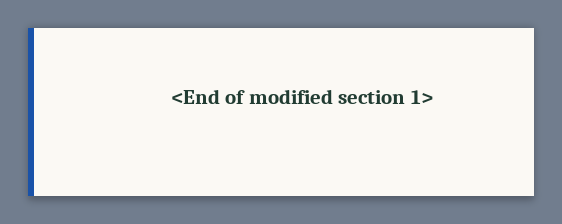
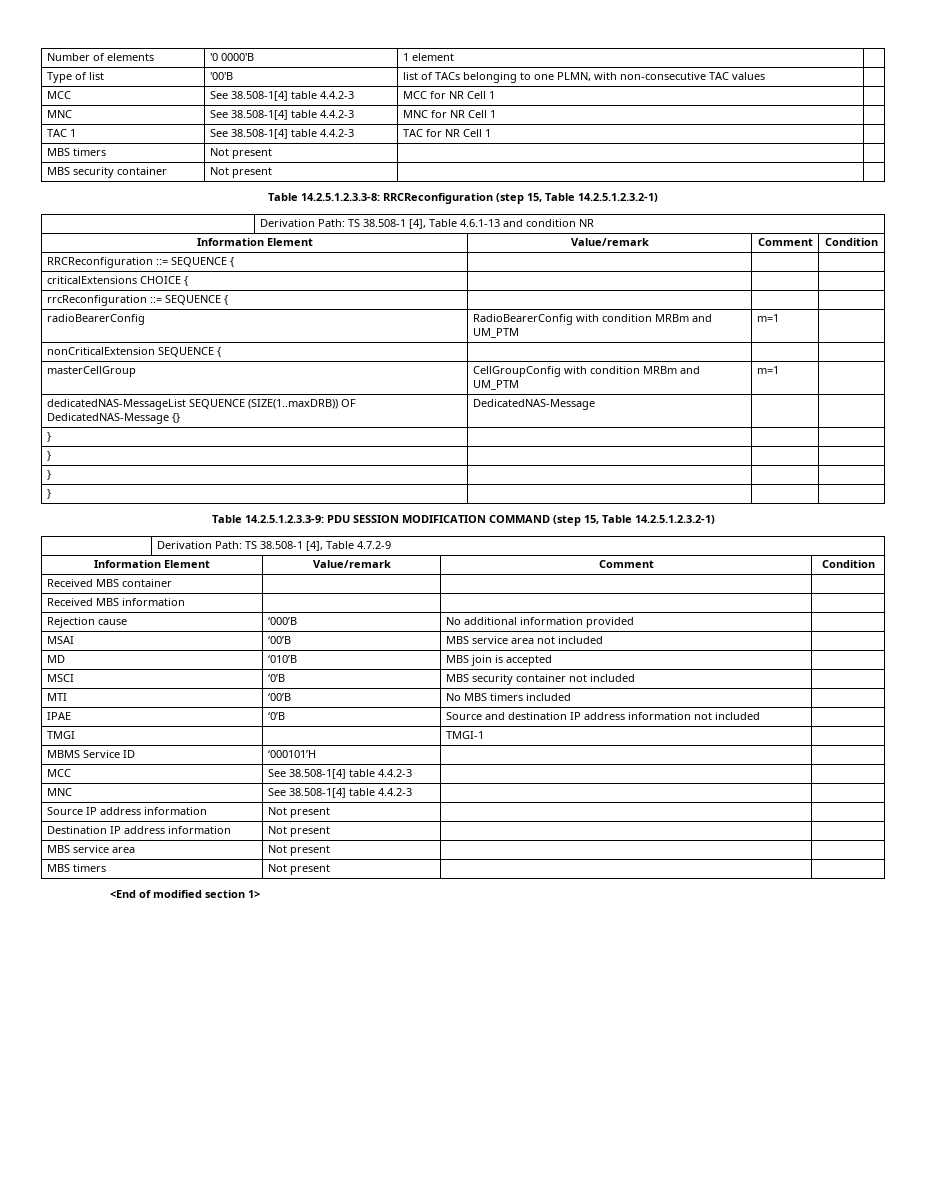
+ Number of elements | '0 0000'B | 1 element |
+ Type of list | '00'B | list of TACs belonging to one PLMN, with non-consecutive TAC values |
+ MCC | See 38.508-1[4] table 4.4.2-3 | MCC for NR Cell 1 |
+ MNC | See 38.508-1[4] table 4.4.2-3 | MNC for NR Cell 1 |
+ TAC 1 | See 38.508-1[4] table 4.4.2-3 | TAC for NR Cell 1 |
+ MBS timers | Not present | |
+ MBS security container | Not present | |
+ Table 14.2.5.1.2.3.3-8: RRCReconfiguration (step 15, Table 14.2.5.1.2.3.2-1)
+ | Derivation Path: TS 38.508-1 [4], Table 4.6.1-13 and condition NR
+ Information Element | Value/remark | Comment | Condition
+ RRCReconfiguration ::= SEQUENCE { | | |
+ criticalExtensions CHOICE { | | |
+ rrcReconfiguration ::= SEQUENCE { | | |
+ radioBearerConfig | RadioBearerConfig with condition MRBm and UM_PTM | m=1 |
+ nonCriticalExtension SEQUENCE { | | |
+ masterCellGroup | CellGroupConfig with condition MRBm and UM_PTM | m=1 |
+ dedicatedNAS-MessageList SEQUENCE (SIZE(1..maxDRB)) OF DedicatedNAS-Message {} | DedicatedNAS-Message | |
+ } | | |
+ } | | |
+ } | | |
+ } | | |
+ Table 14.2.5.1.2.3.3-9: PDU SESSION MODIFICATION COMMAND (step 15, Table 14.2.5.1.2.3.2-1)
+ | Derivation Path: TS 38.508-1 [4], Table 4.7.2-9
+ Information Element | Value/remark | Comment | Condition
+ Received MBS container | | |
+ Received MBS information | | |
+ Rejection cause | ‘000’B | No additional information provided |
+ MSAI | ‘00’B | MBS service area not included |
+ MD | ‘010’B | MBS join is accepted |
+ MSCI | ‘0’B | MBS security container not included |
+ MTI | ‘00’B | No MBS timers included |
+ IPAE | ‘0’B | Source and destination IP address information not included |
+ TMGI | | TMGI-1 |
+ MBMS Service ID | ‘000101’H | |
+ MCC | See 38.508-1[4] table 4.4.2-3 | |
+ MNC | See 38.508-1[4] table 4.4.2-3 | |
+ Source IP address information | Not present | |
+ Destination IP address information | Not present | |
+ MBS service area | Not present | |
+ MBS timers | Not present | |

